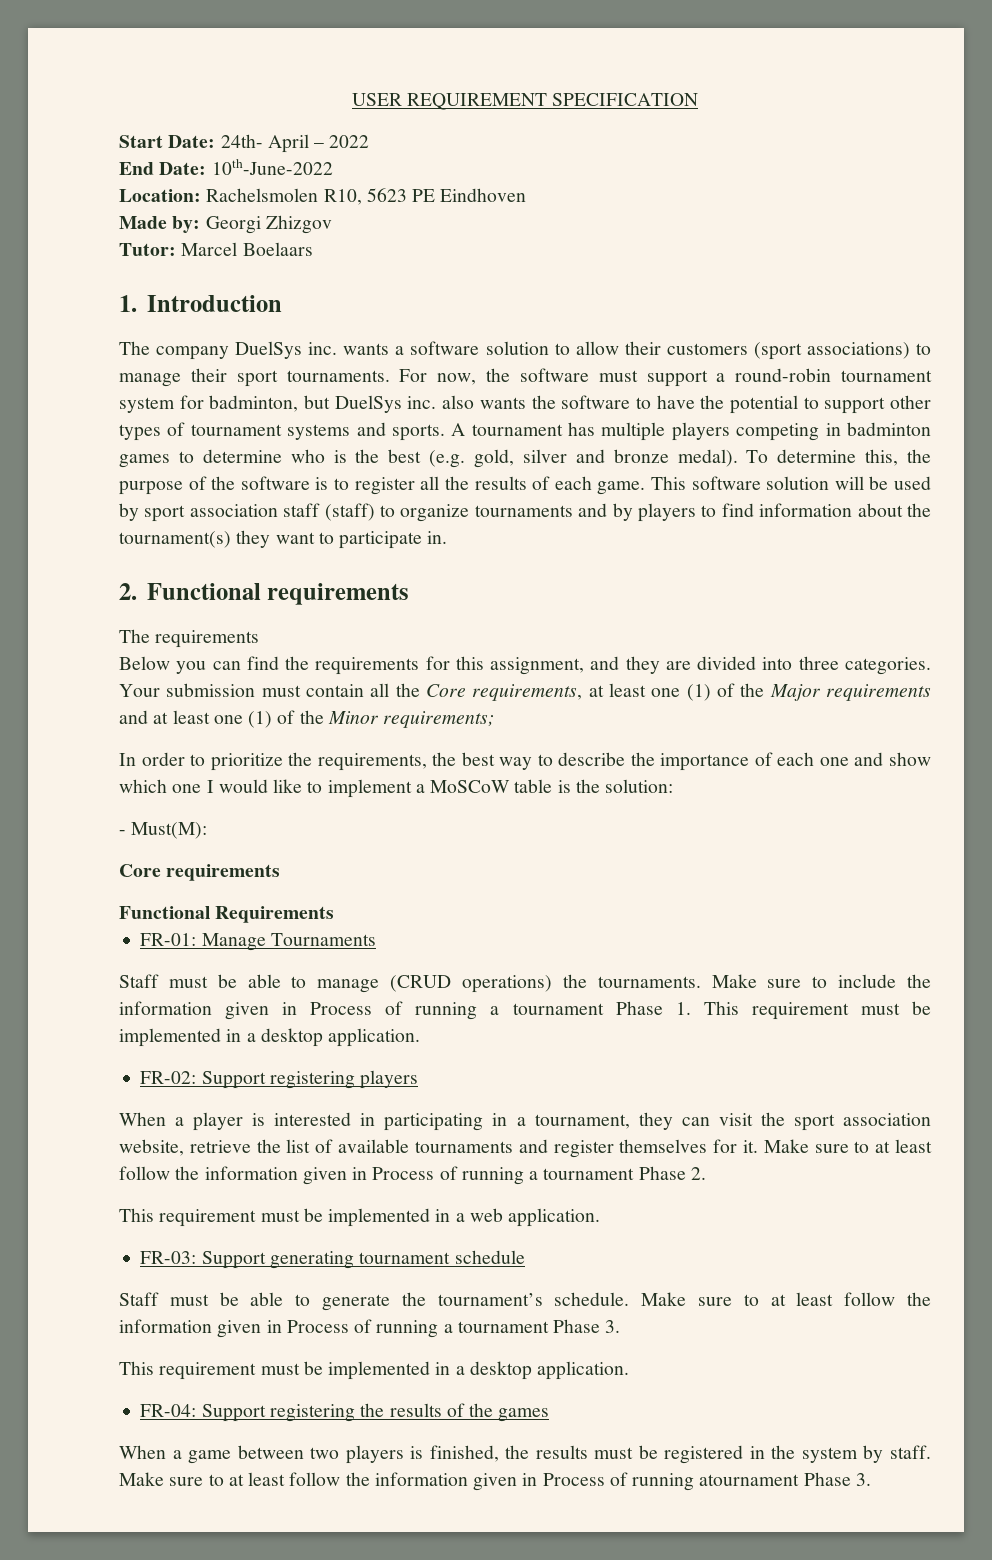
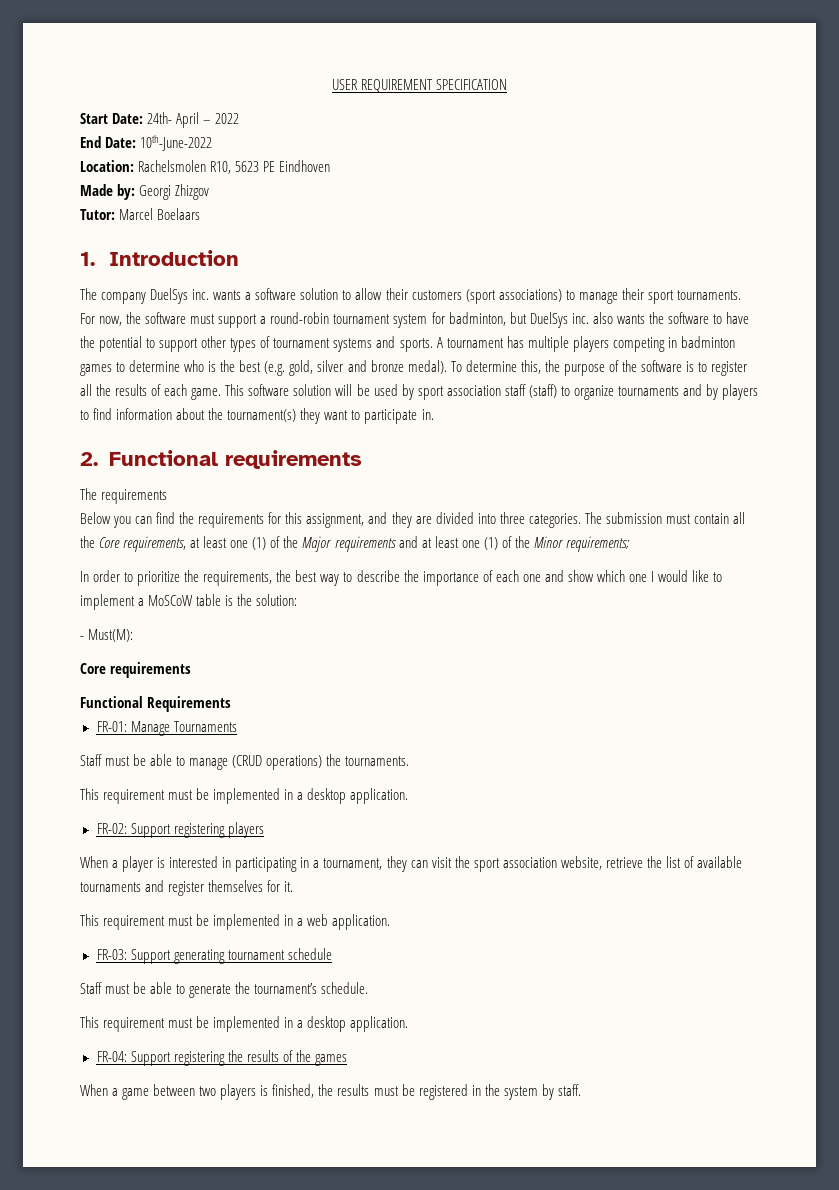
- Your submission must contain all the Core requirements, at least one (1) of the Major requirements and at least one (1) of the Minor requirements;
+ The submission must contain all the Core requirements, at least one (1) of the Major requirements and at least one (1) of the Minor requirements;
- Staff must be able to manage (CRUD operations) the tournaments. Make sure to include the information given in Process of running a tournament Phase 1. This requirement must be implemented in a desktop application.
+ Staff must be able to manage (CRUD operations) the tournaments.
+ This requirement must be implemented in a desktop application.
- Make sure to at least follow the information given in Process of running a tournament Phase 2.
- Make sure to at least follow the information given in Process of running a tournament Phase 3.
- Make sure to at least follow the information given in Process of running atournament Phase 3.

